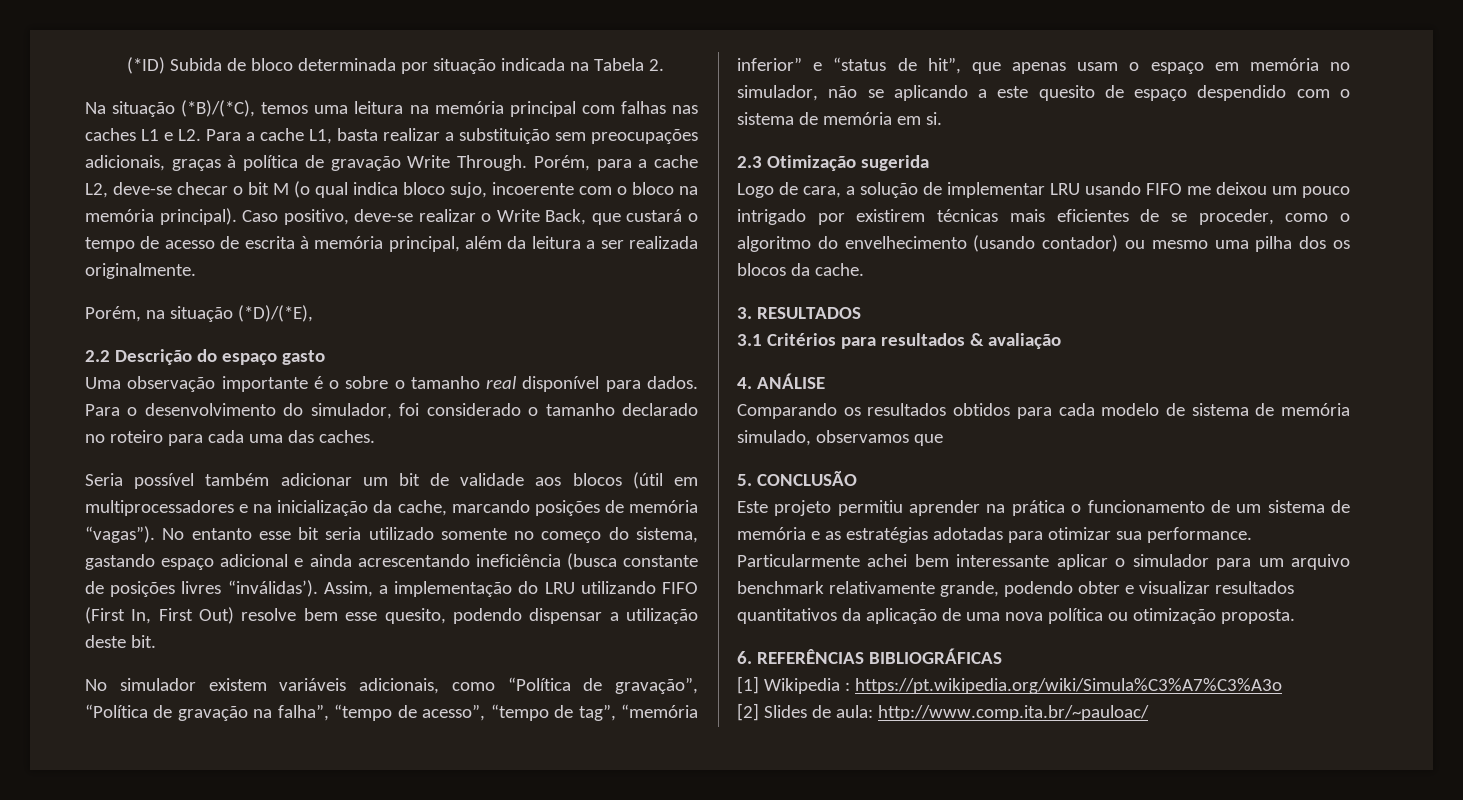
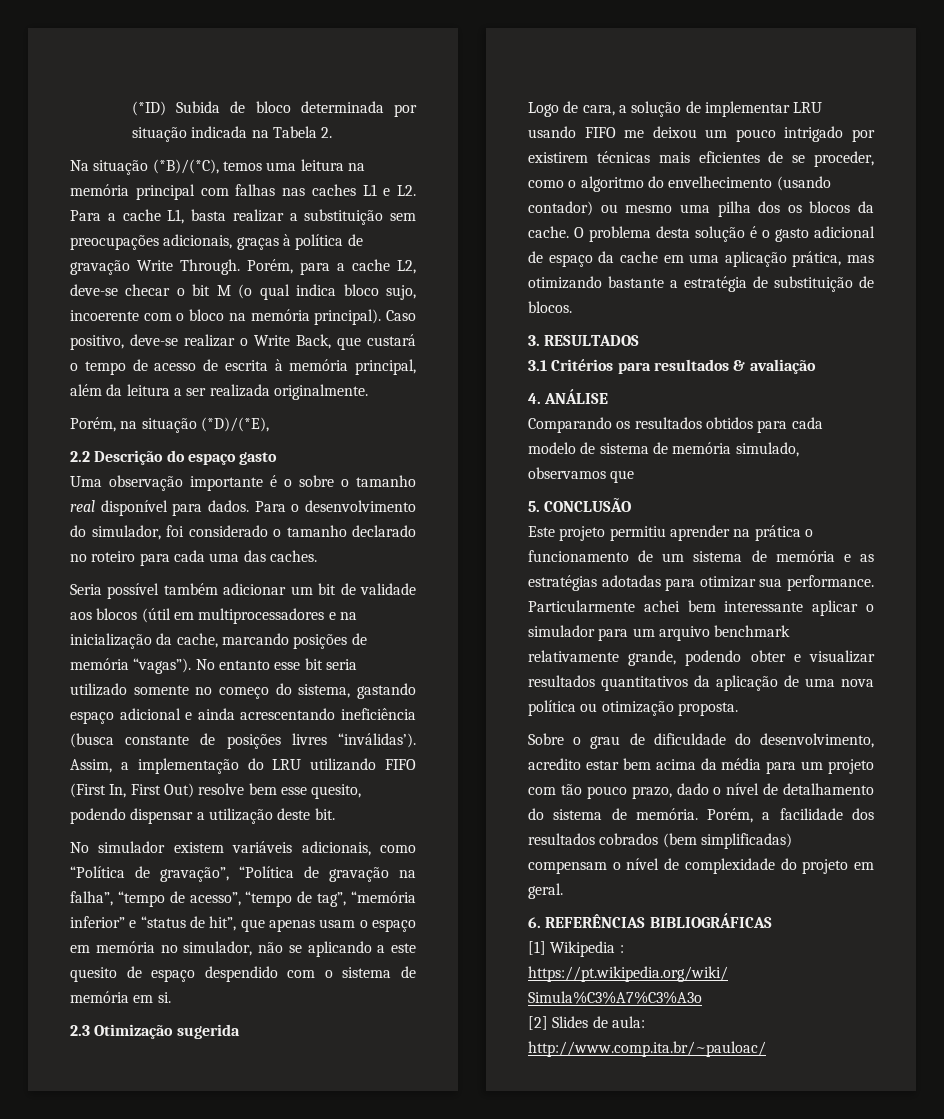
+ O problema desta solução é o gasto adicional de espaço da cache em uma aplicação prática, mas otimizando bastante a estratégia de substituição de blocos.
+ Sobre o grau de dificuldade do desenvolvimento, acredito estar bem acima da média para um projeto com tão pouco prazo, dado o nível de detalhamento do sistema de memória. Porém, a facilidade dos resultados cobrados (bem simplificadas) compensam o nível de complexidade do projeto em geral.

